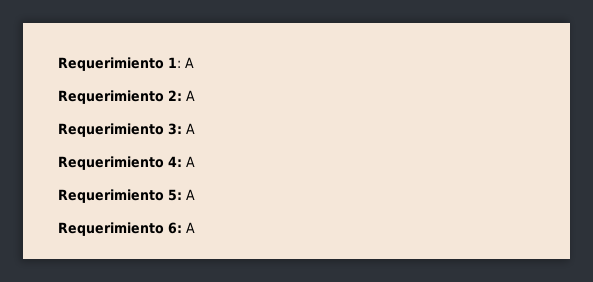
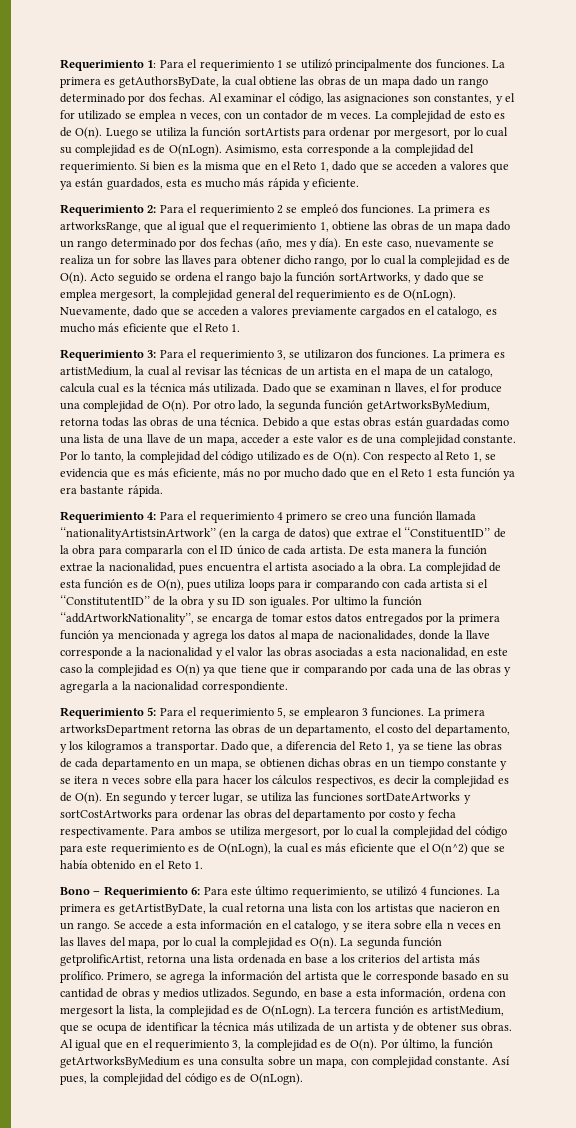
- Requerimiento 1: A
- Requerimiento 2: A
- Requerimiento 3: A
- Requerimiento 4: A
- Requerimiento 5: A
- Requerimiento 6: A
+ Requerimiento 1: Para el requerimiento 1 se utilizó principalmente dos funciones. La primera es getAuthorsByDate, la cual obtiene las obras de un mapa dado un rango determinado por dos fechas. Al examinar el código, las asignaciones son constantes, y el for utilizado se emplea n veces, con un contador de m veces. La complejidad de esto es de O(n). Luego se utiliza la función sortArtists para ordenar por mergesort, por lo cual su complejidad es de O(nLogn). Asimismo, esta corresponde a la complejidad del requerimiento. Si bien es la misma que en el Reto 1, dado que se acceden a valores que ya están guardados, esta es mucho más rápida y eficiente.
+ Requerimiento 2: Para el requerimiento 2 se empleó dos funciones. La primera es artworksRange, que al igual que el requerimiento 1, obtiene las obras de un mapa dado un rango determinado por dos fechas (año, mes y día). En este caso, nuevamente se realiza un for sobre las llaves para obtener dicho rango, por lo cual la complejidad es de O(n). Acto seguido se ordena el rango bajo la función sortArtworks, y dado que se emplea mergesort, la complejidad general del requerimiento es de O(nLogn). Nuevamente, dado que se acceden a valores previamente cargados en el catalogo, es mucho más eficiente que el Reto 1.
+ Requerimiento 3: Para el requerimiento 3, se utilizaron dos funciones. La primera es artistMedium, la cual al revisar las técnicas de un artista en el mapa de un catalogo, calcula cual es la técnica más utilizada. Dado que se examinan n llaves, el for produce una complejidad de O(n). Por otro lado, la segunda función getArtworksByMedium, retorna todas las obras de una técnica. Debido a que estas obras están guardadas como una lista de una llave de un mapa, acceder a este valor es de una complejidad constante. Por lo tanto, la complejidad del código utilizado es de O(n). Con respecto al Reto 1, se evidencia que es más eficiente, más no por mucho dado que en el Reto 1 esta función ya era bastante rápida.
+ Requerimiento 4: Para el requerimiento 4 primero se creo una función llamada ‘‘nationalityArtistsinArtwork’’ (en la carga de datos) que extrae el ‘‘ConstituentID’’ de la obra para compararla con el ID único de cada artista. De esta manera la función extrae la nacionalidad, pues encuentra el artista asociado a la obra. La complejidad de esta función es de O(n), pues utiliza loops para ir comparando con cada artista si el ‘‘ConstitutentID’’ de la obra y su ID son iguales. Por ultimo la función ‘‘addArtworkNationality’’, se encarga de tomar estos datos entregados por la primera función ya mencionada y agrega los datos al mapa de nacionalidades, donde la llave corresponde a la nacionalidad y el valor las obras asociadas a esta nacionalidad, en este caso la complejidad es O(n) ya que tiene que ir comparando por cada una de las obras y agregarla a la nacionalidad correspondiente.
+ Requerimiento 5: Para el requerimiento 5, se emplearon 3 funciones. La primera artworksDepartment retorna las obras de un departamento, el costo del departamento, y los kilogramos a transportar. Dado que, a diferencia del Reto 1, ya se tiene las obras de cada departamento en un mapa, se obtienen dichas obras en un tiempo constante y se itera n veces sobre ella para hacer los cálculos respectivos, es decir la complejidad es de O(n). En segundo y tercer lugar, se utiliza las funciones sortDateArtworks y sortCostArtworks para ordenar las obras del departamento por costo y fecha respectivamente. Para ambos se utiliza mergesort, por lo cual la complejidad del código para este requerimiento es de O(nLogn), la cual es más eficiente que el O(n^2) que se había obtenido en el Reto 1.
+ Bono – Requerimiento 6: Para este último requerimiento, se utilizó 4 funciones. La primera es getArtistByDate, la cual retorna una lista con los artistas que nacieron en un rango. Se accede a esta información en el catalogo, y se itera sobre ella n veces en las llaves del mapa, por lo cual la complejidad es O(n). La segunda función getprolificArtist, retorna una lista ordenada en base a los criterios del artista más prolífico. Primero, se agrega la información del artista que le corresponde basado en su cantidad de obras y medios utlizados. Segundo, en base a esta información, ordena con mergesort la lista, la complejidad es de O(nLogn). La tercera función es artistMedium, que se ocupa de identificar la técnica más utilizada de un artista y de obtener sus obras. Al igual que en el requerimiento 3, la complejidad es de O(n). Por último, la función getArtworksByMedium es una consulta sobre un mapa, con complejidad constante. Así pues, la complejidad del código es de O(nLogn).

